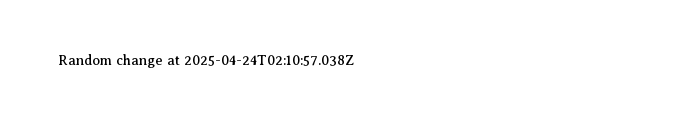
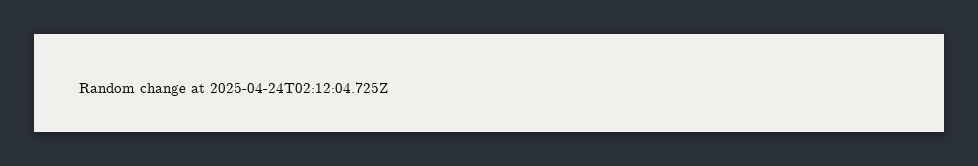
- Random change at 2025-04-24T02:10:57.038Z
+ Random change at 2025-04-24T02:12:04.725Z

